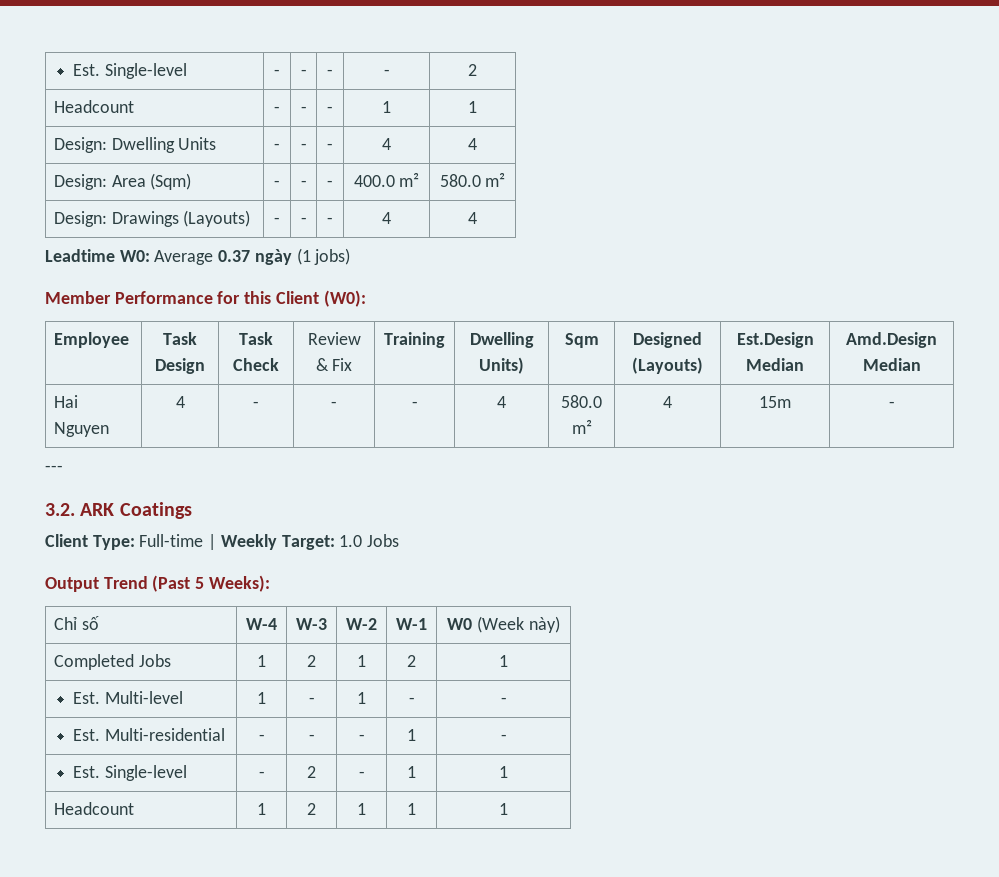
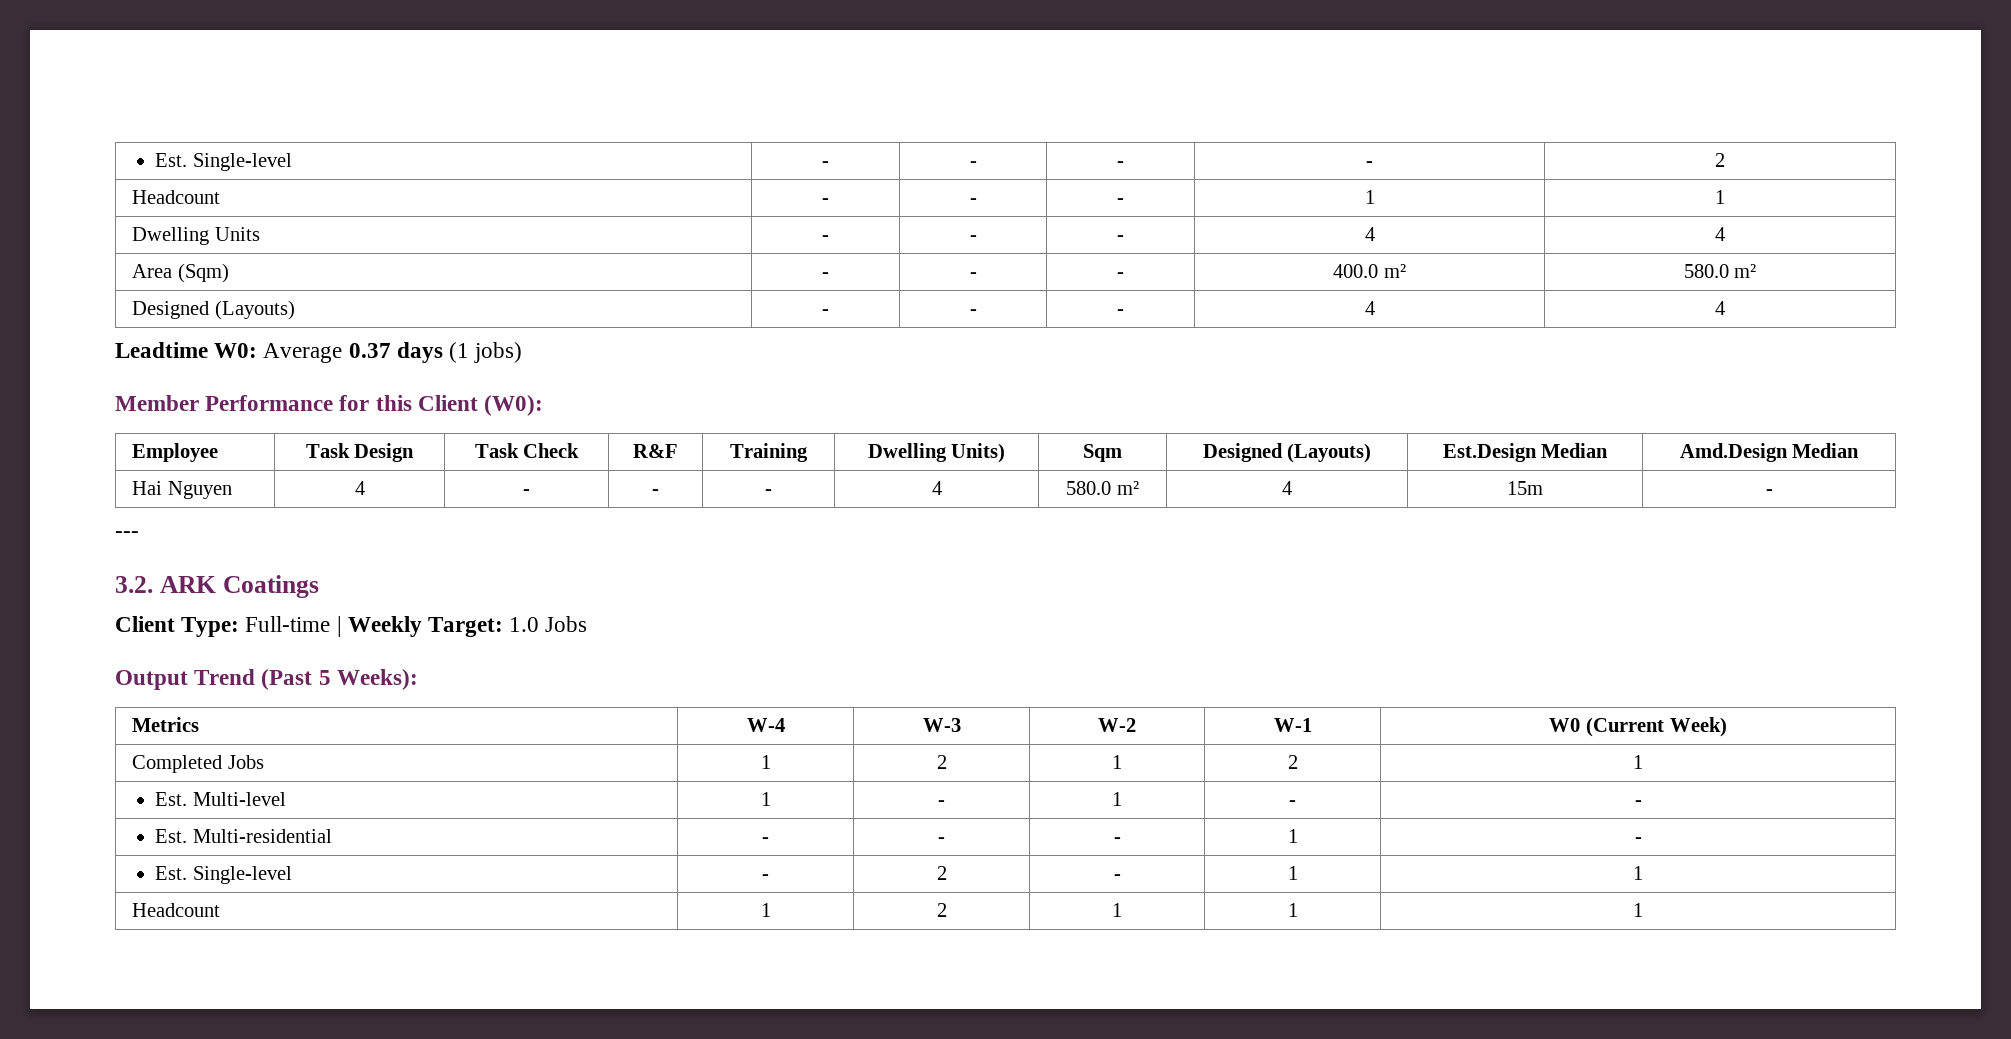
- Design: Dwelling Units | - | - | - | 4 | 4
+ Dwelling Units | - | - | - | 4 | 4
- Design: Area (Sqm) | - | - | - | 400.0 m² | 580.0 m²
+ Area (Sqm) | - | - | - | 400.0 m² | 580.0 m²
- Design: Drawings (Layouts) | - | - | - | 4 | 4
+ Designed (Layouts) | - | - | - | 4 | 4
- Leadtime W0: Average 0.37 ngày (1 jobs)
+ Leadtime W0: Average 0.37 days (1 jobs)
- Employee | Task Design | Task Check | Review & Fix | Training | Dwelling Units) | Sqm | Designed (Layouts) | Est.Design Median | Amd.Design Median
+ Employee | Task Design | Task Check | R&F | Training | Dwelling Units) | Sqm | Designed (Layouts) | Est.Design Median | Amd.Design Median
- Chỉ số | W-4 | W-3 | W-2 | W-1 | W0 (Week này)
+ Metrics | W-4 | W-3 | W-2 | W-1 | W0 (Current Week)

